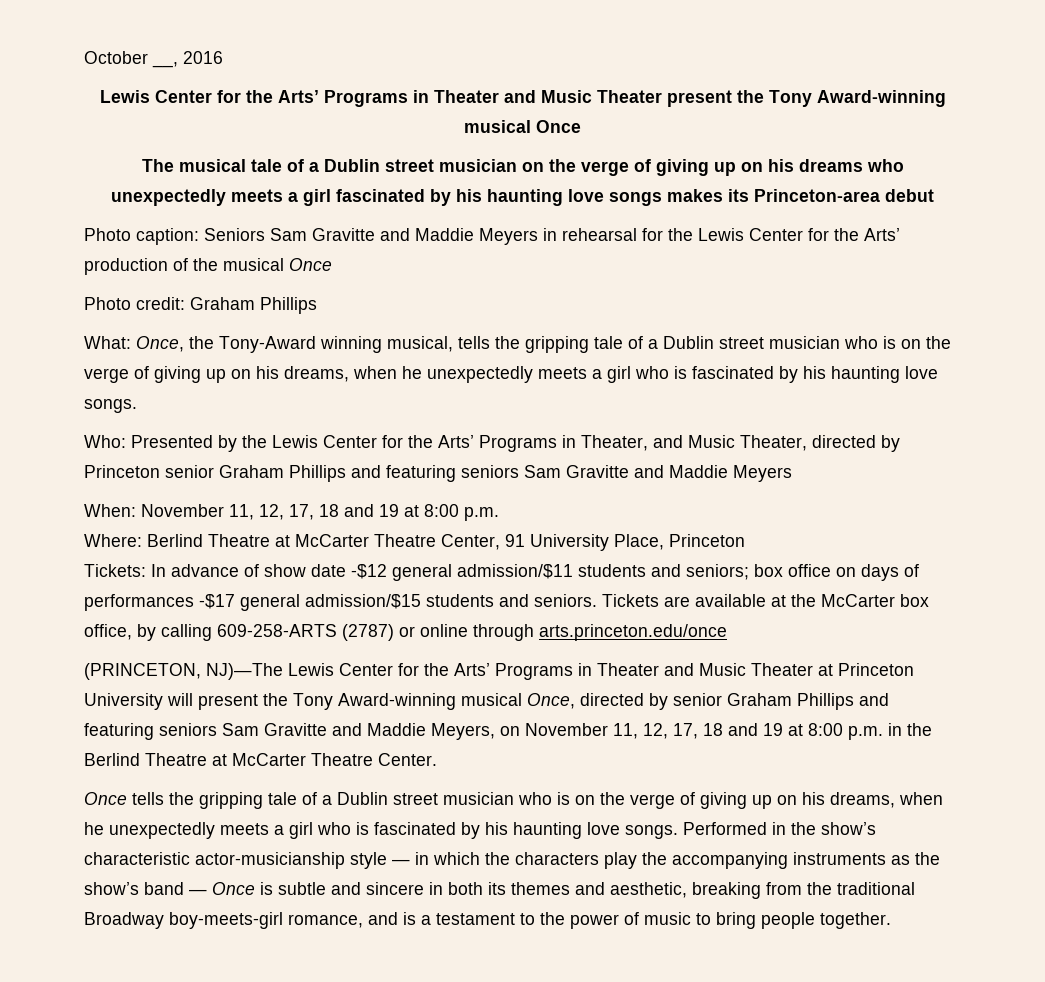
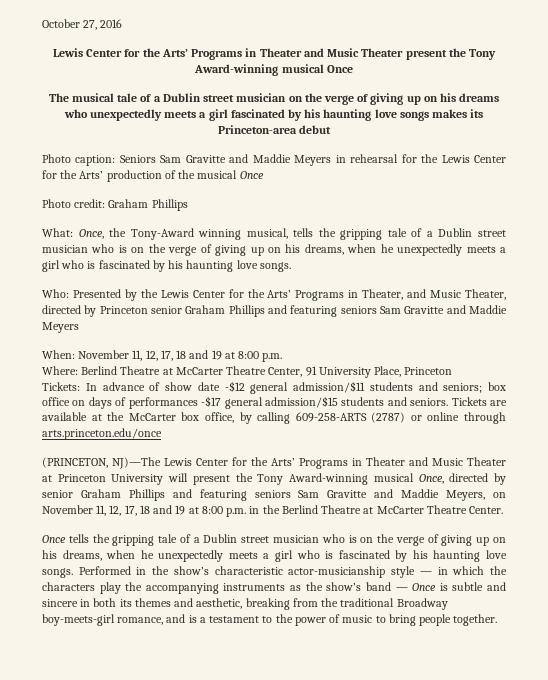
- October __, 2016
+ October 27, 2016

